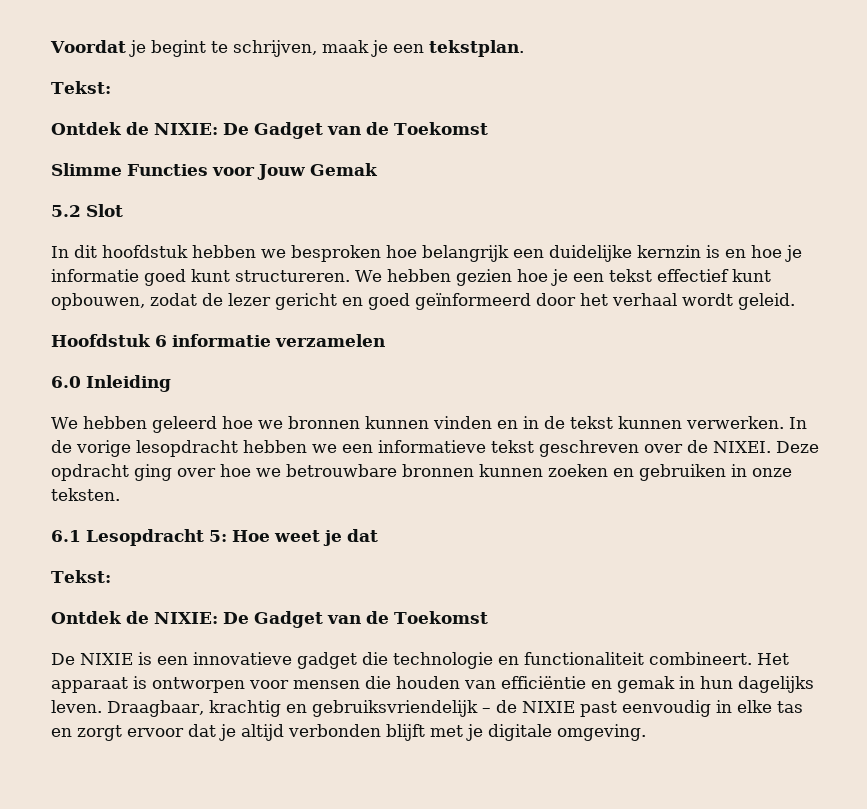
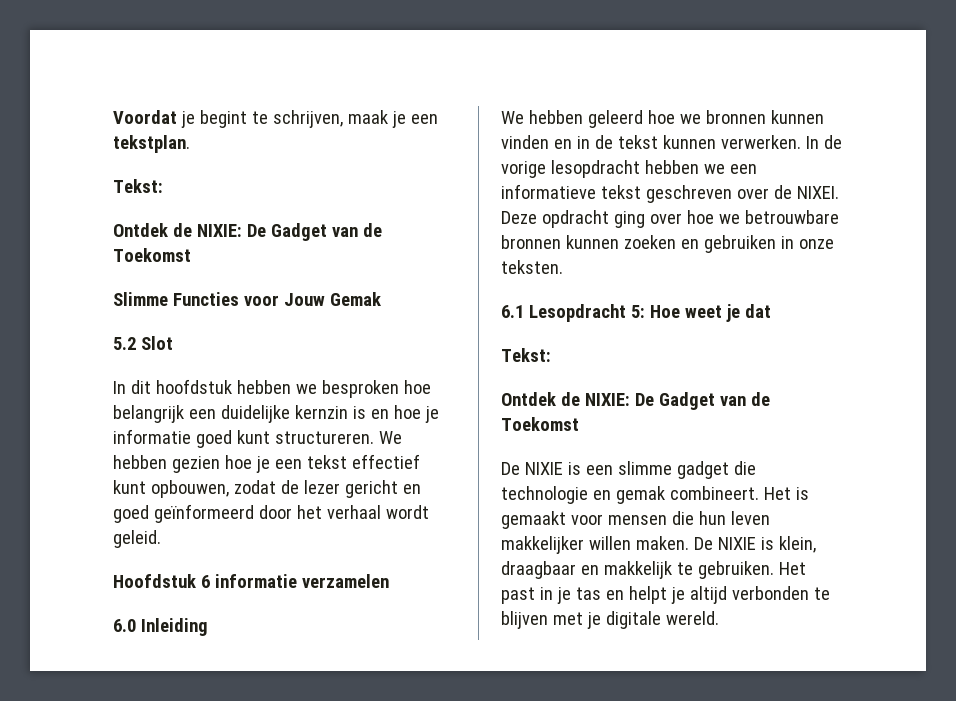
- De NIXIE is een innovatieve gadget die technologie en functionaliteit combineert.
+ De NIXIE is een slimme gadget die technologie en gemak combineert.
- Het apparaat is ontworpen voor mensen die houden van efficiëntie en gemak in hun dagelijks leven. Draagbaar, krachtig en gebruiksvriendelijk – de NIXIE past eenvoudig in elke tas en zorgt ervoor dat je altijd verbonden blijft met je digitale omgeving.
+ Het is gemaakt voor mensen die hun leven makkelijker willen maken. De NIXIE is klein, draagbaar en makkelijk te gebruiken. Het past in je tas en helpt je altijd verbonden te blijven met je digitale wereld.

